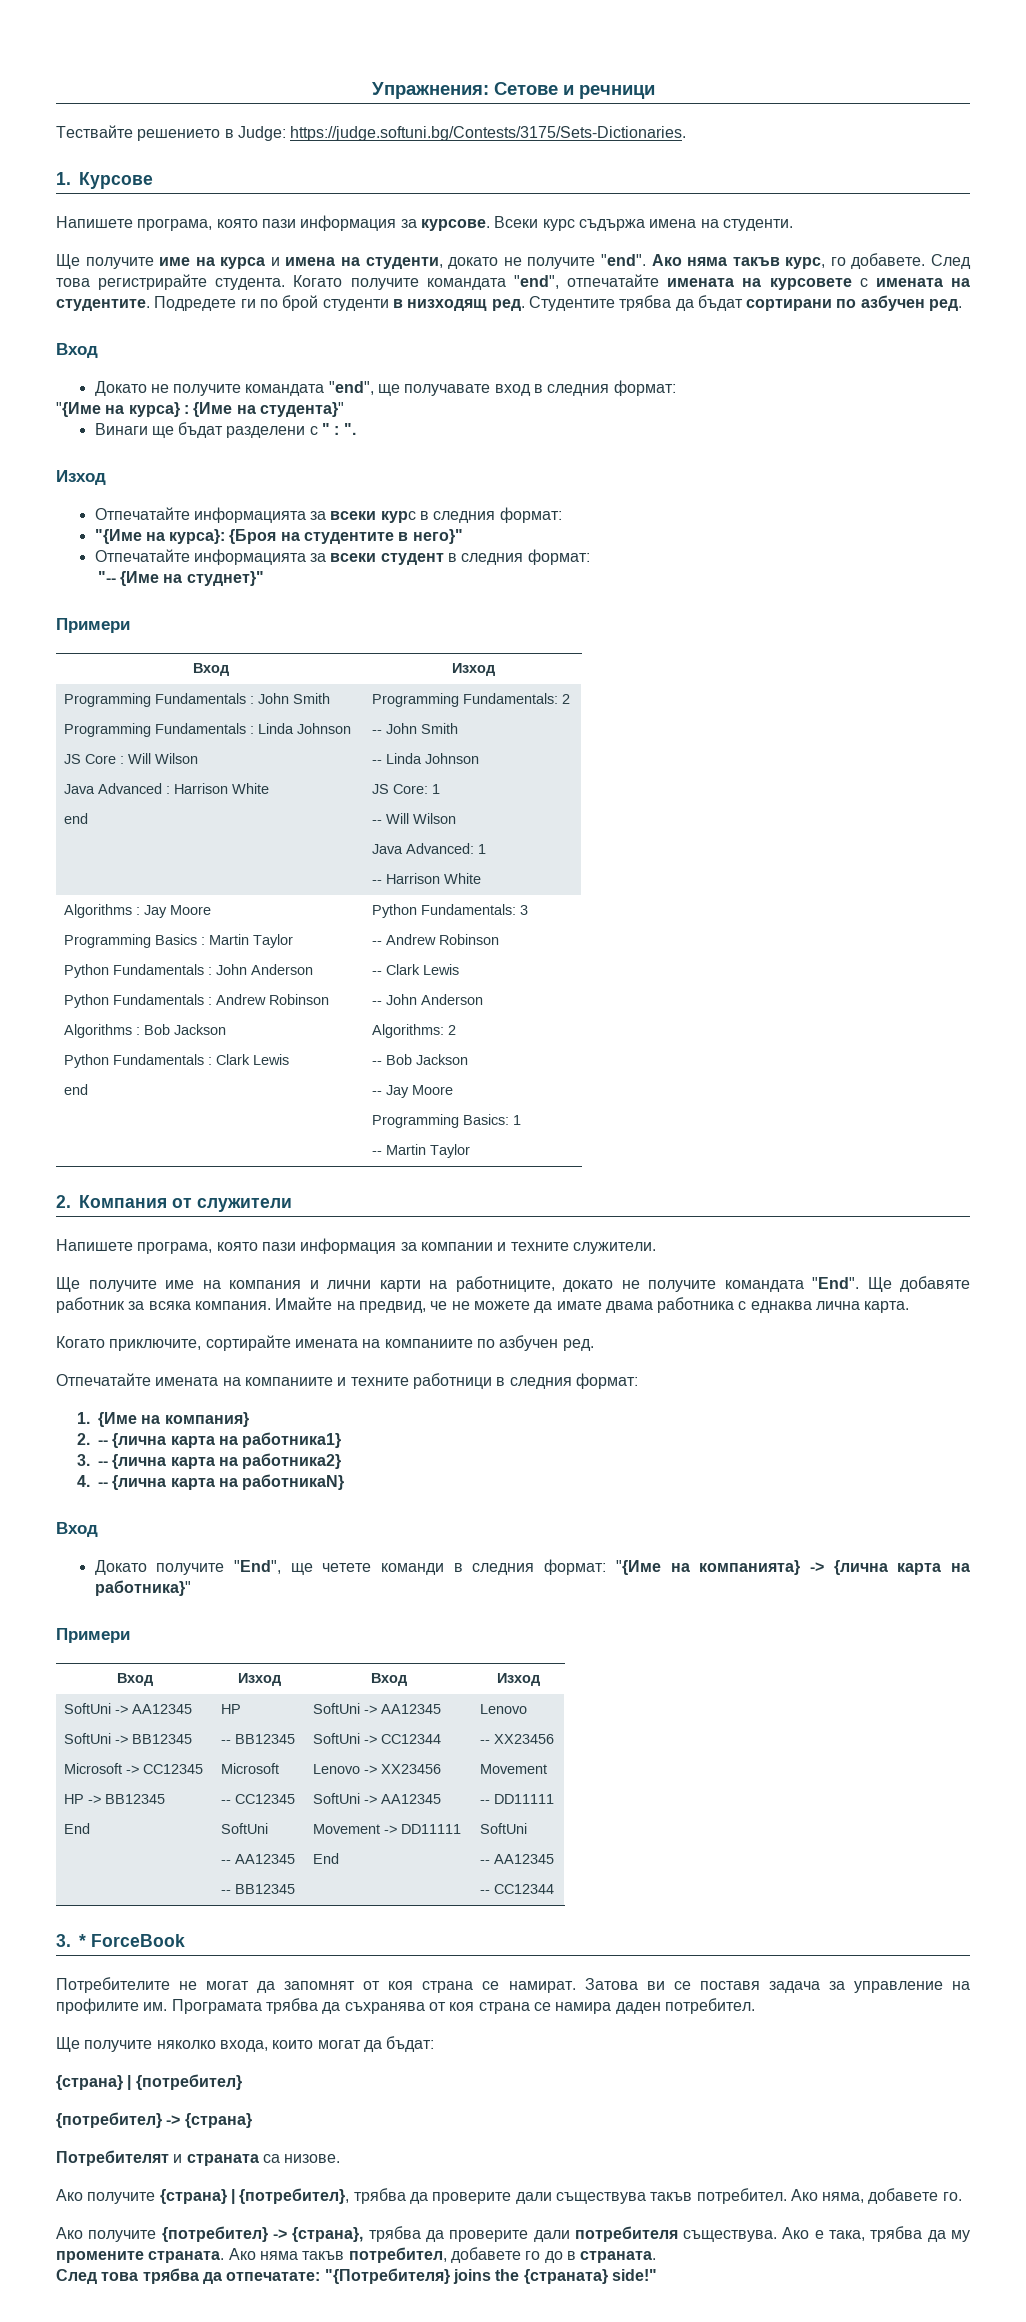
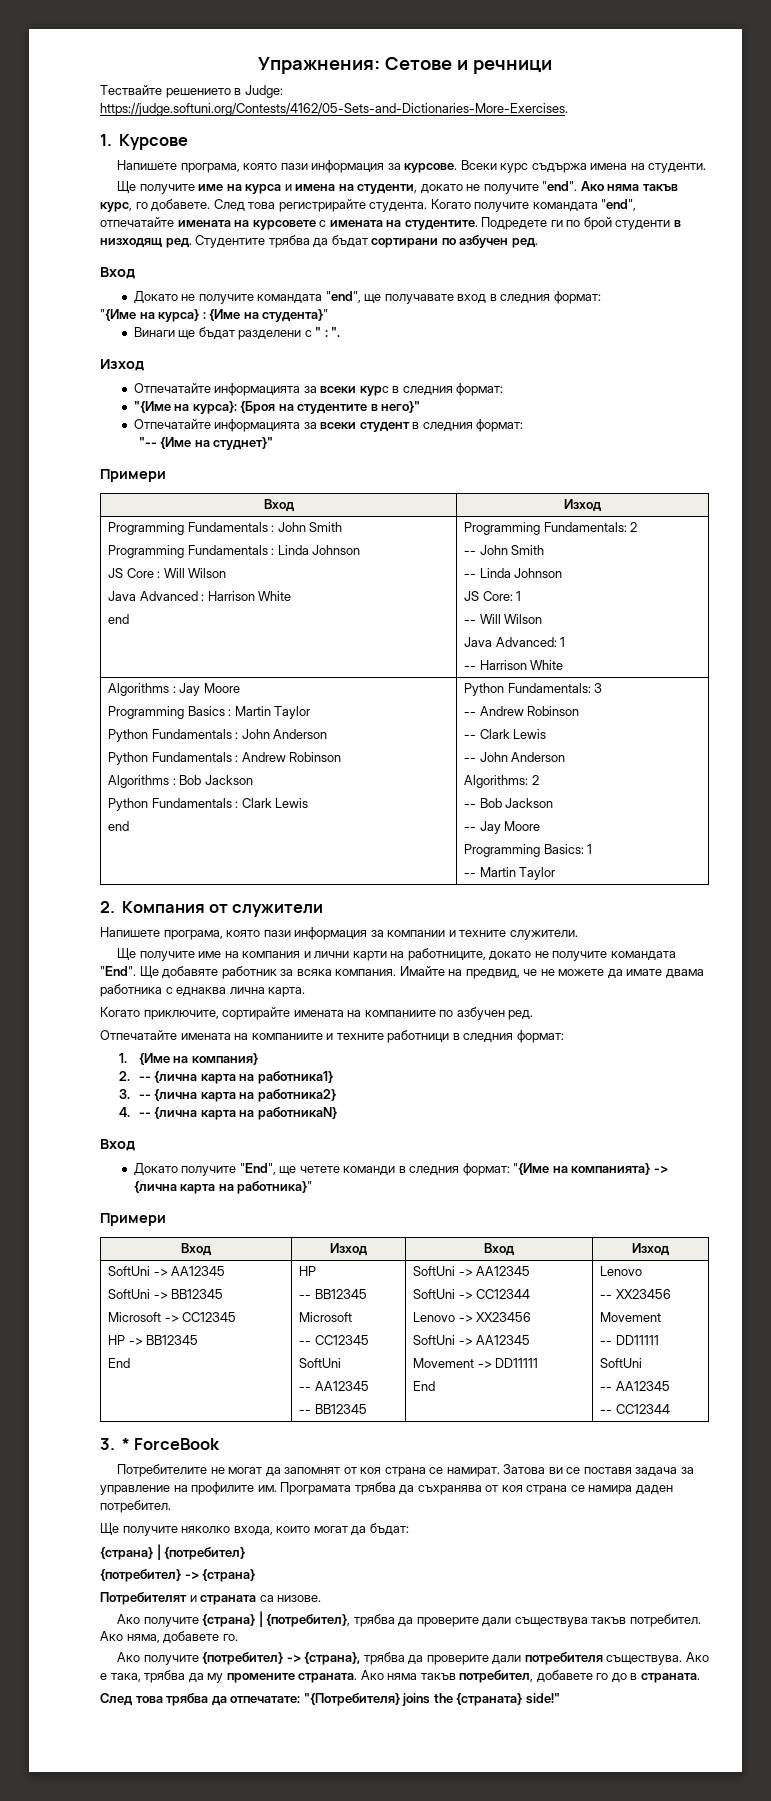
- Тествайте решението в Judge: https://judge.softuni.bg/Contests/3175/Sets-Dictionaries.
+ Тествайте решението в Judge: https://judge.softuni.org/Contests/4162/05-Sets-and-Dictionaries-More-Exercises.

